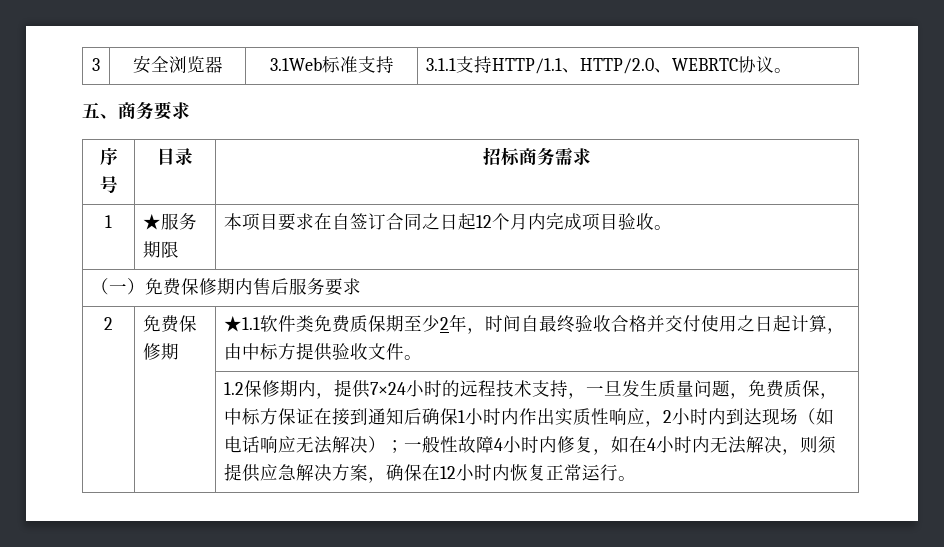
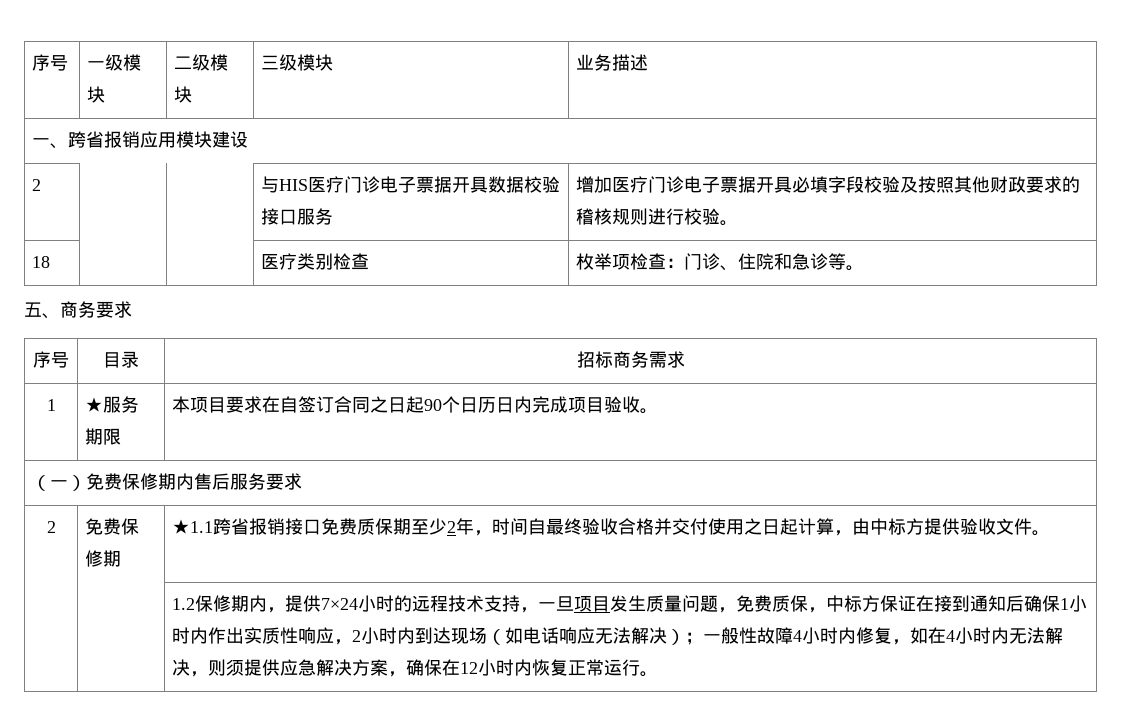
- 3 | 安全浏览器 | 3.1Web标准支持 | 3.1.1支持HTTP/1.1、HTTP/2.0、WEBRTC协议。
+ 序号 | 一级模块 | 二级模块 | 三级模块 | 业务描述
+ 一、跨省报销应用模块建设
+ 2 | | | 与HIS医疗门诊电子票据开具数据校验接口服务 | 增加医疗门诊电子票据开具必填字段校验及按照其他财政要求的稽核规则进行校验。
+ 18 | | | 医疗类别检查 | 枚举项检查：门诊、住院和急诊等。
- 1 | ★服务期限 | 本项目要求在自签订合同之日起12个月内完成项目验收。
+ 1 | ★服务期限 | 本项目要求在自签订合同之日起90个日历日内完成项目验收。
- 2 | 免费保修期 | ★1.1软件类免费质保期至少2年，时间自最终验收合格并交付使用之日起计算，由中标方提供验收文件。
+ 2 | 免费保修期 | ★1.1跨省报销接口免费质保期至少2年，时间自最终验收合格并交付使用之日起计算，由中标方提供验收文件。
- 1.2保修期内，提供7×24小时的远程技术支持，一旦发生质量问题，免费质保，中标方保证在接到通知后确保1小时内作出实质性响应，2小时内到达现场（如电话响应无法解决）；
+ 1.2保修期内，提供7×24小时的远程技术支持，一旦项目发生质量问题，免费质保，中标方保证在接到通知后确保1小时内作出实质性响应，2小时内到达现场（如电话响应无法解决）；

